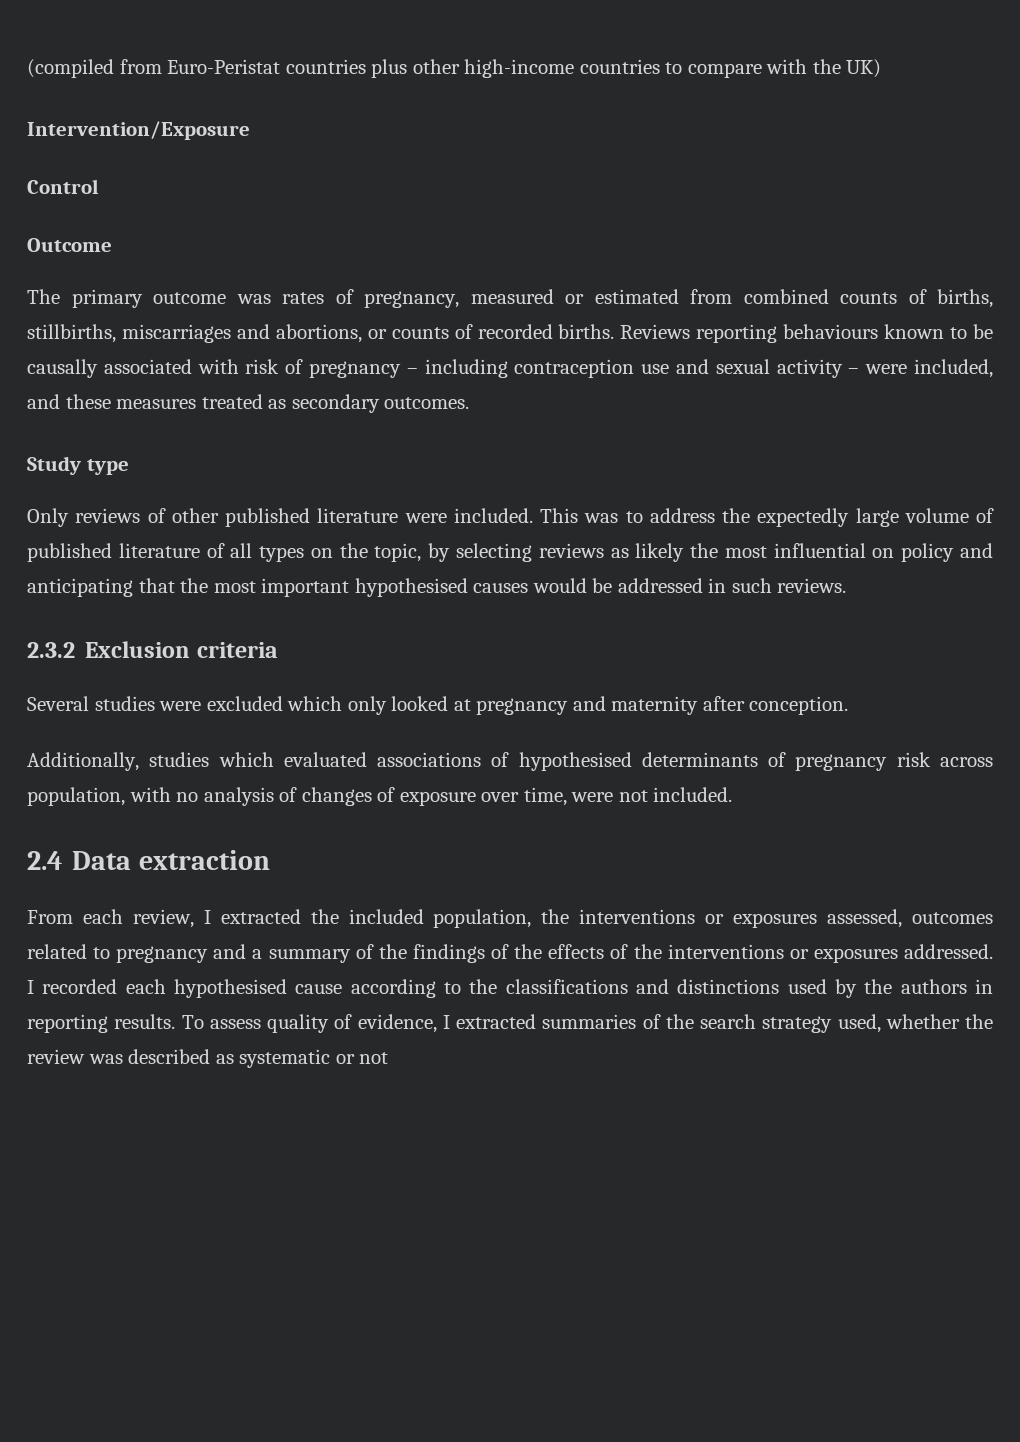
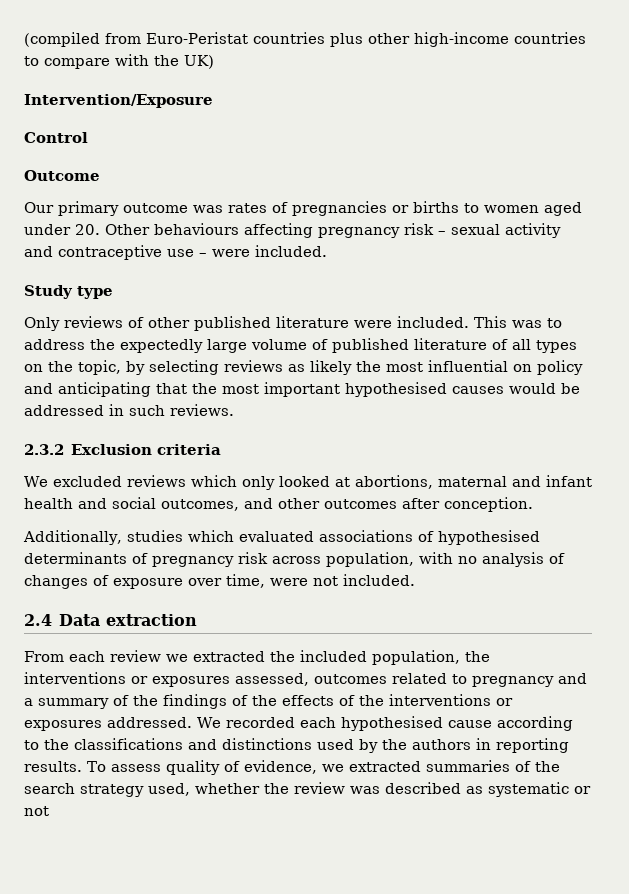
- The primary outcome was rates of pregnancy, measured or estimated from combined counts of births, stillbirths, miscarriages and abortions, or counts of recorded births. Reviews reporting behaviours known to be causally associated with risk of pregnancy – including contraception use and sexual activity – were included, and these measures treated as secondary outcomes.
+ Our primary outcome was rates of pregnancies or births to women aged under 20. Other behaviours affecting pregnancy risk – sexual activity and contraceptive use – were included.
- Several studies were excluded which only looked at pregnancy and maternity after conception.
+ We excluded reviews which only looked at abortions, maternal and infant health and social outcomes, and other outcomes after conception.
- From each review, I extracted the included population, the interventions or exposures assessed, outcomes related to pregnancy and a summary of the findings of the effects of the interventions or exposures addressed.
+ From each review we extracted the included population, the interventions or exposures assessed, outcomes related to pregnancy and a summary of the findings of the effects of the interventions or exposures addressed.
- I recorded each hypothesised cause according to the classifications and distinctions used by the authors in reporting results.
+ We recorded each hypothesised cause according to the classifications and distinctions used by the authors in reporting results.
- To assess quality of evidence, I extracted summaries of the search strategy used, whether the review was described as systematic or not
+ To assess quality of evidence, we extracted summaries of the search strategy used, whether the review was described as systematic or not

